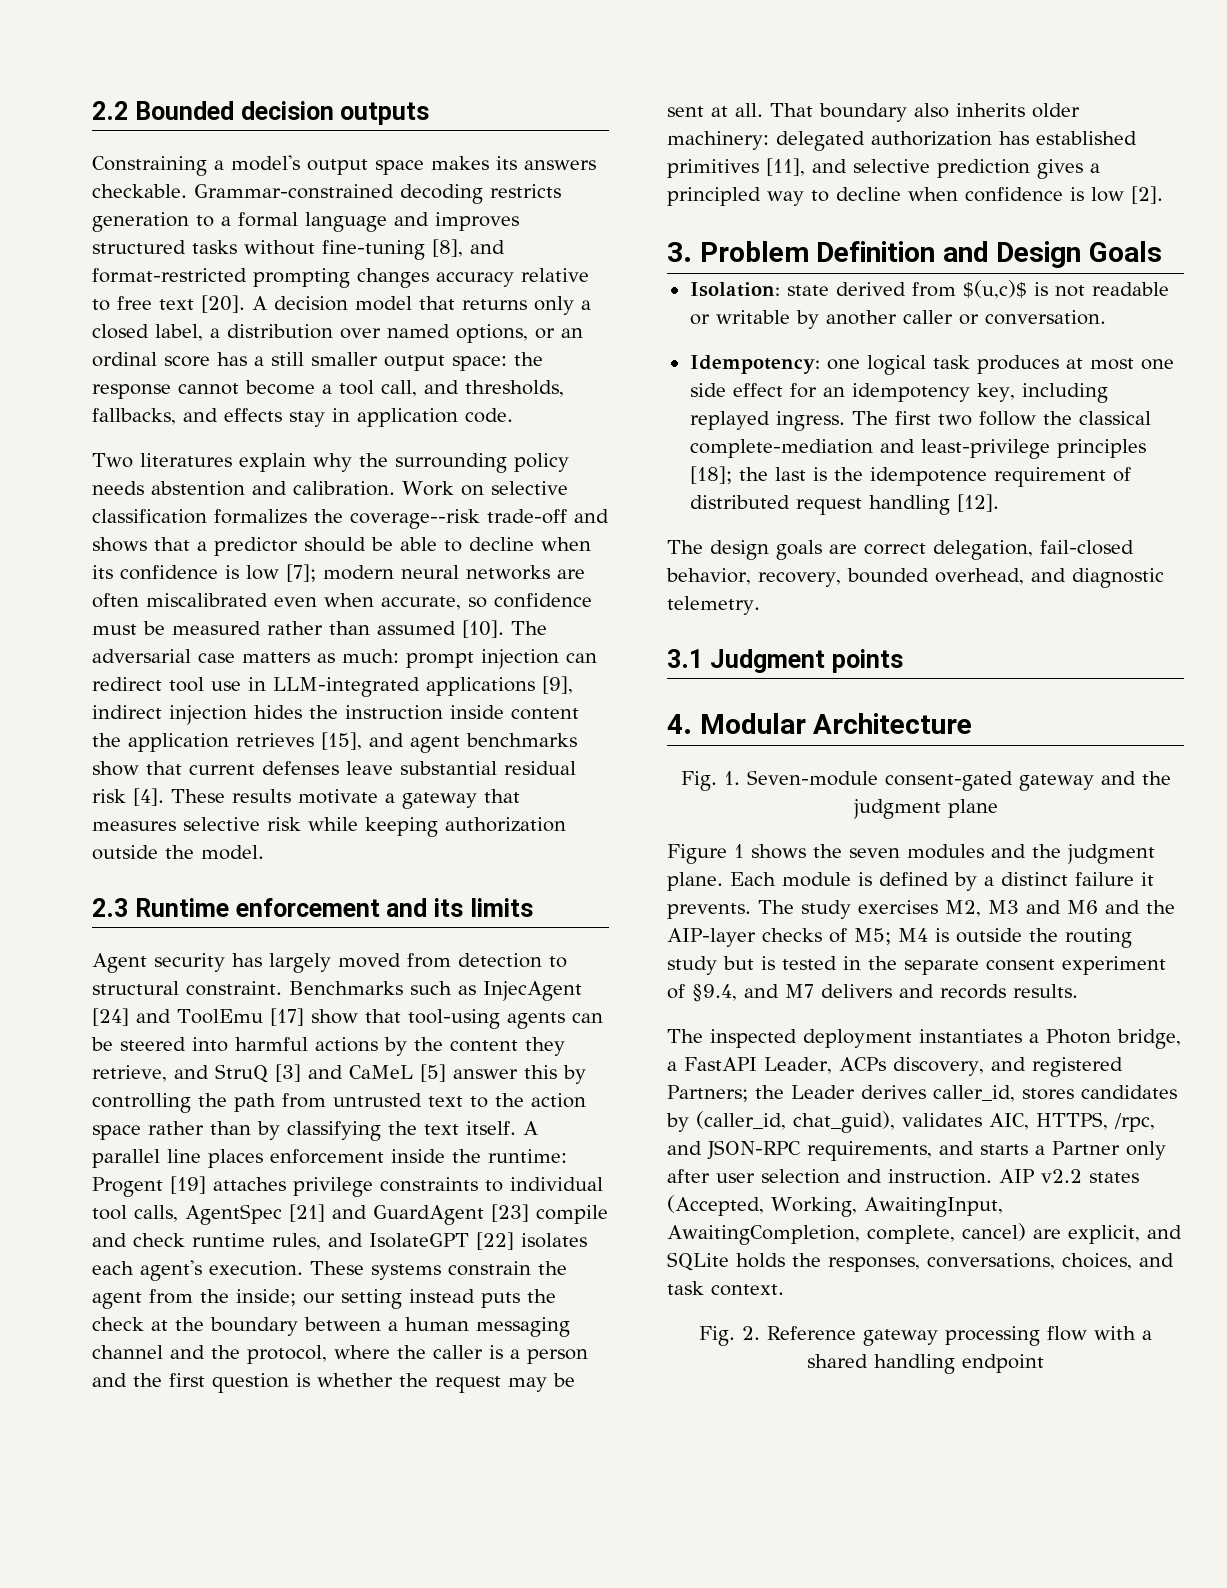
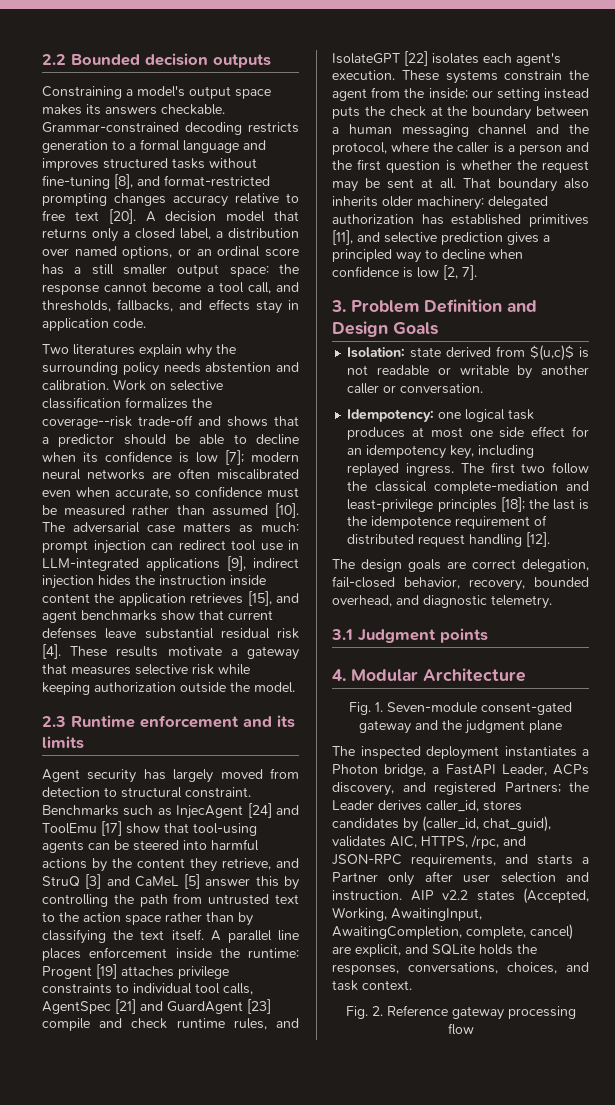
- That boundary also inherits older machinery: delegated authorization has established primitives [11], and selective prediction gives a principled way to decline when confidence is low [2].
+ That boundary also inherits older machinery: delegated authorization has established primitives [11], and selective prediction gives a principled way to decline when confidence is low [2, 7].
- Figure 1 shows the seven modules and the judgment plane. Each module is defined by a distinct failure it prevents. The study exercises M2, M3 and M6 and the AIP-layer checks of M5; M4 is outside the routing study but is tested in the separate consent experiment of §9.4, and M7 delivers and records results.
- Fig. 2. Reference gateway processing flow with a shared handling endpoint
+ Fig. 2. Reference gateway processing flow

